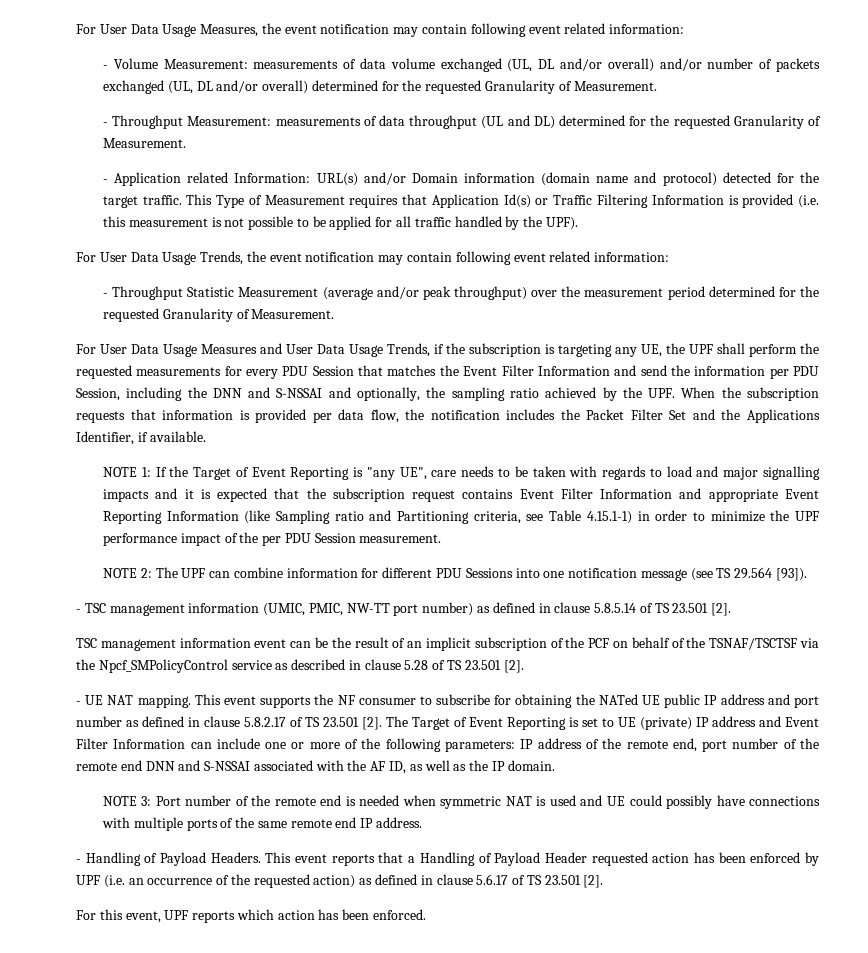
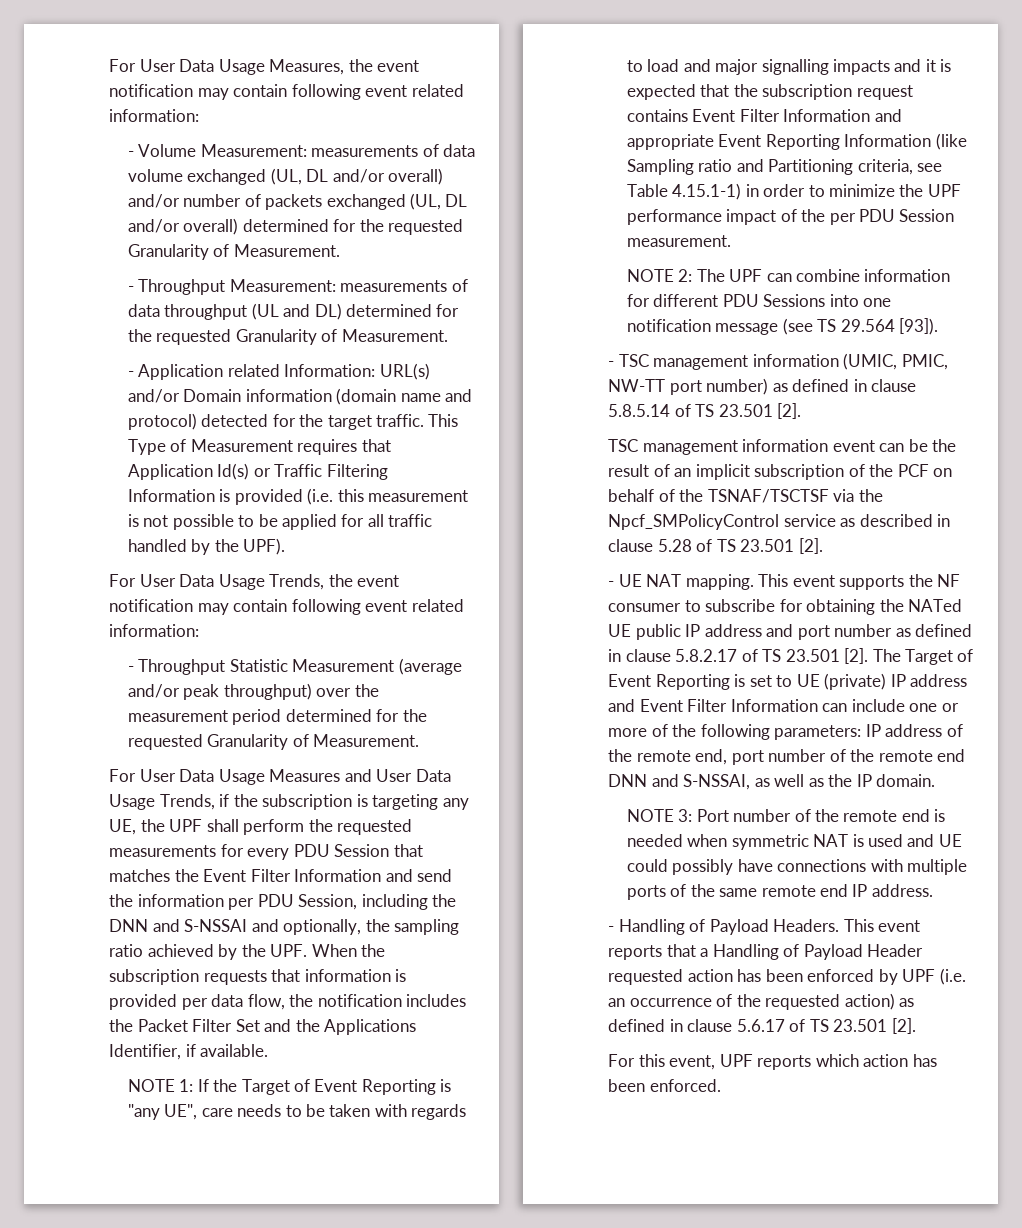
- The Target of Event Reporting is set to UE (private) IP address and Event Filter Information can include one or more of the following parameters: IP address of the remote end, port number of the remote end DNN and S-NSSAI associated with the AF ID, as well as the IP domain.
+ The Target of Event Reporting is set to UE (private) IP address and Event Filter Information can include one or more of the following parameters: IP address of the remote end, port number of the remote end DNN and S-NSSAI, as well as the IP domain.

